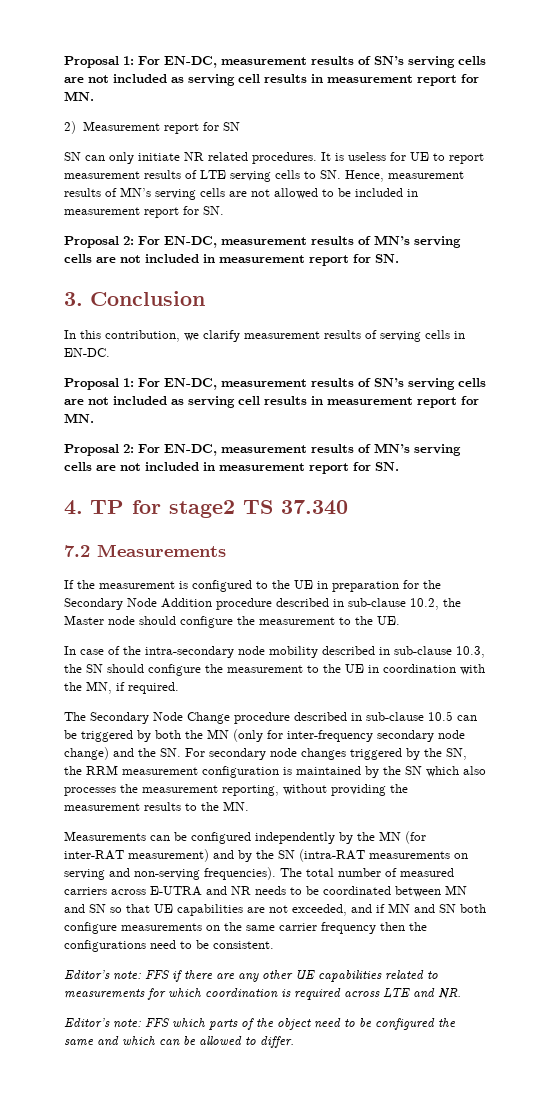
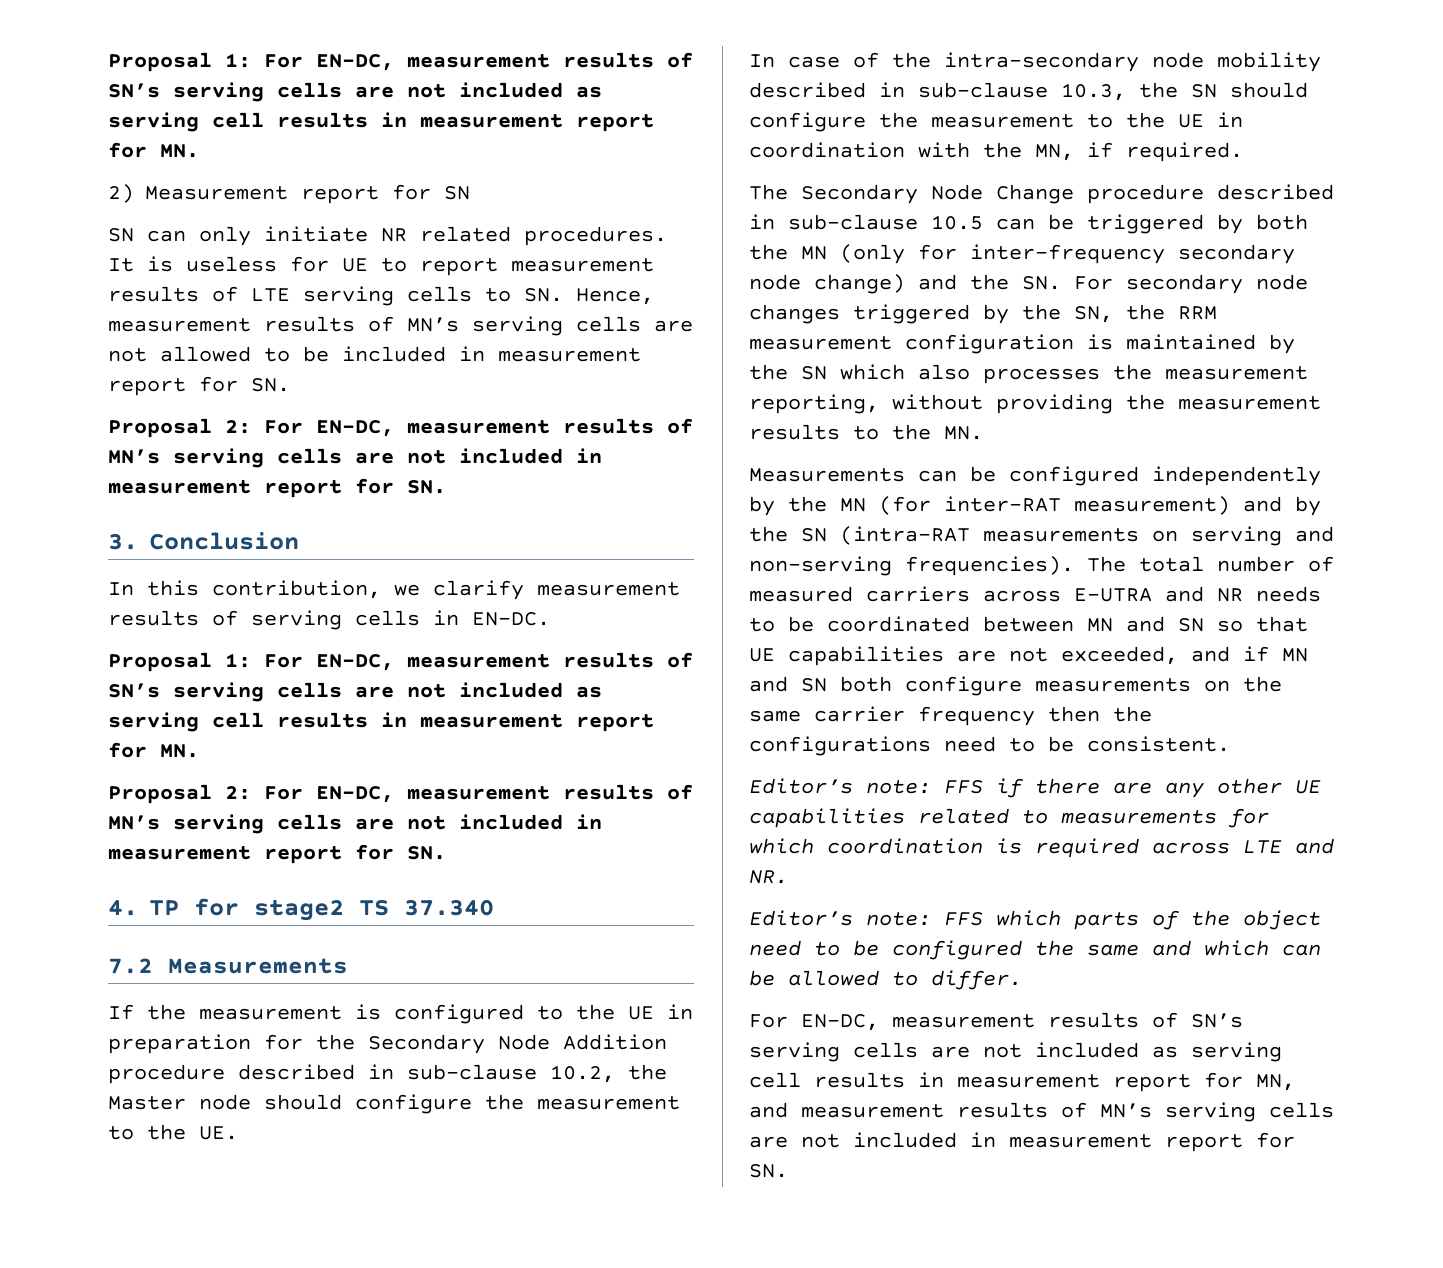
+ For EN-DC, measurement results of SN’s serving cells are not included as serving cell results in measurement report for MN, and measurement results of MN’s serving cells are not included in measurement report for SN.

